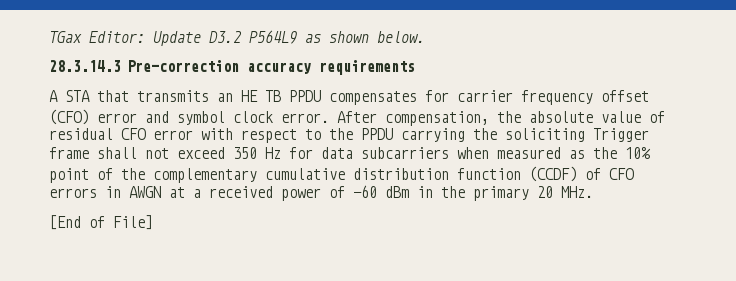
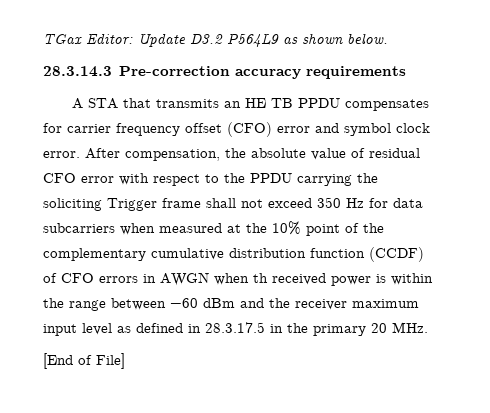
- After compensation, the absolute value of residual CFO error with respect to the PPDU carrying the soliciting Trigger frame shall not exceed 350 Hz for data subcarriers when measured as the 10% point of the complementary cumulative distribution function (CCDF) of CFO errors in AWGN at a received power of −60 dBm in the primary 20 MHz.
+ After compensation, the absolute value of residual CFO error with respect to the PPDU carrying the soliciting Trigger frame shall not exceed 350 Hz for data subcarriers when measured at the 10% point of the complementary cumulative distribution function (CCDF) of CFO errors in AWGN when th received power is within the range between −60 dBm and the receiver maximum input level as defined in 28.3.17.5 in the primary 20 MHz.

